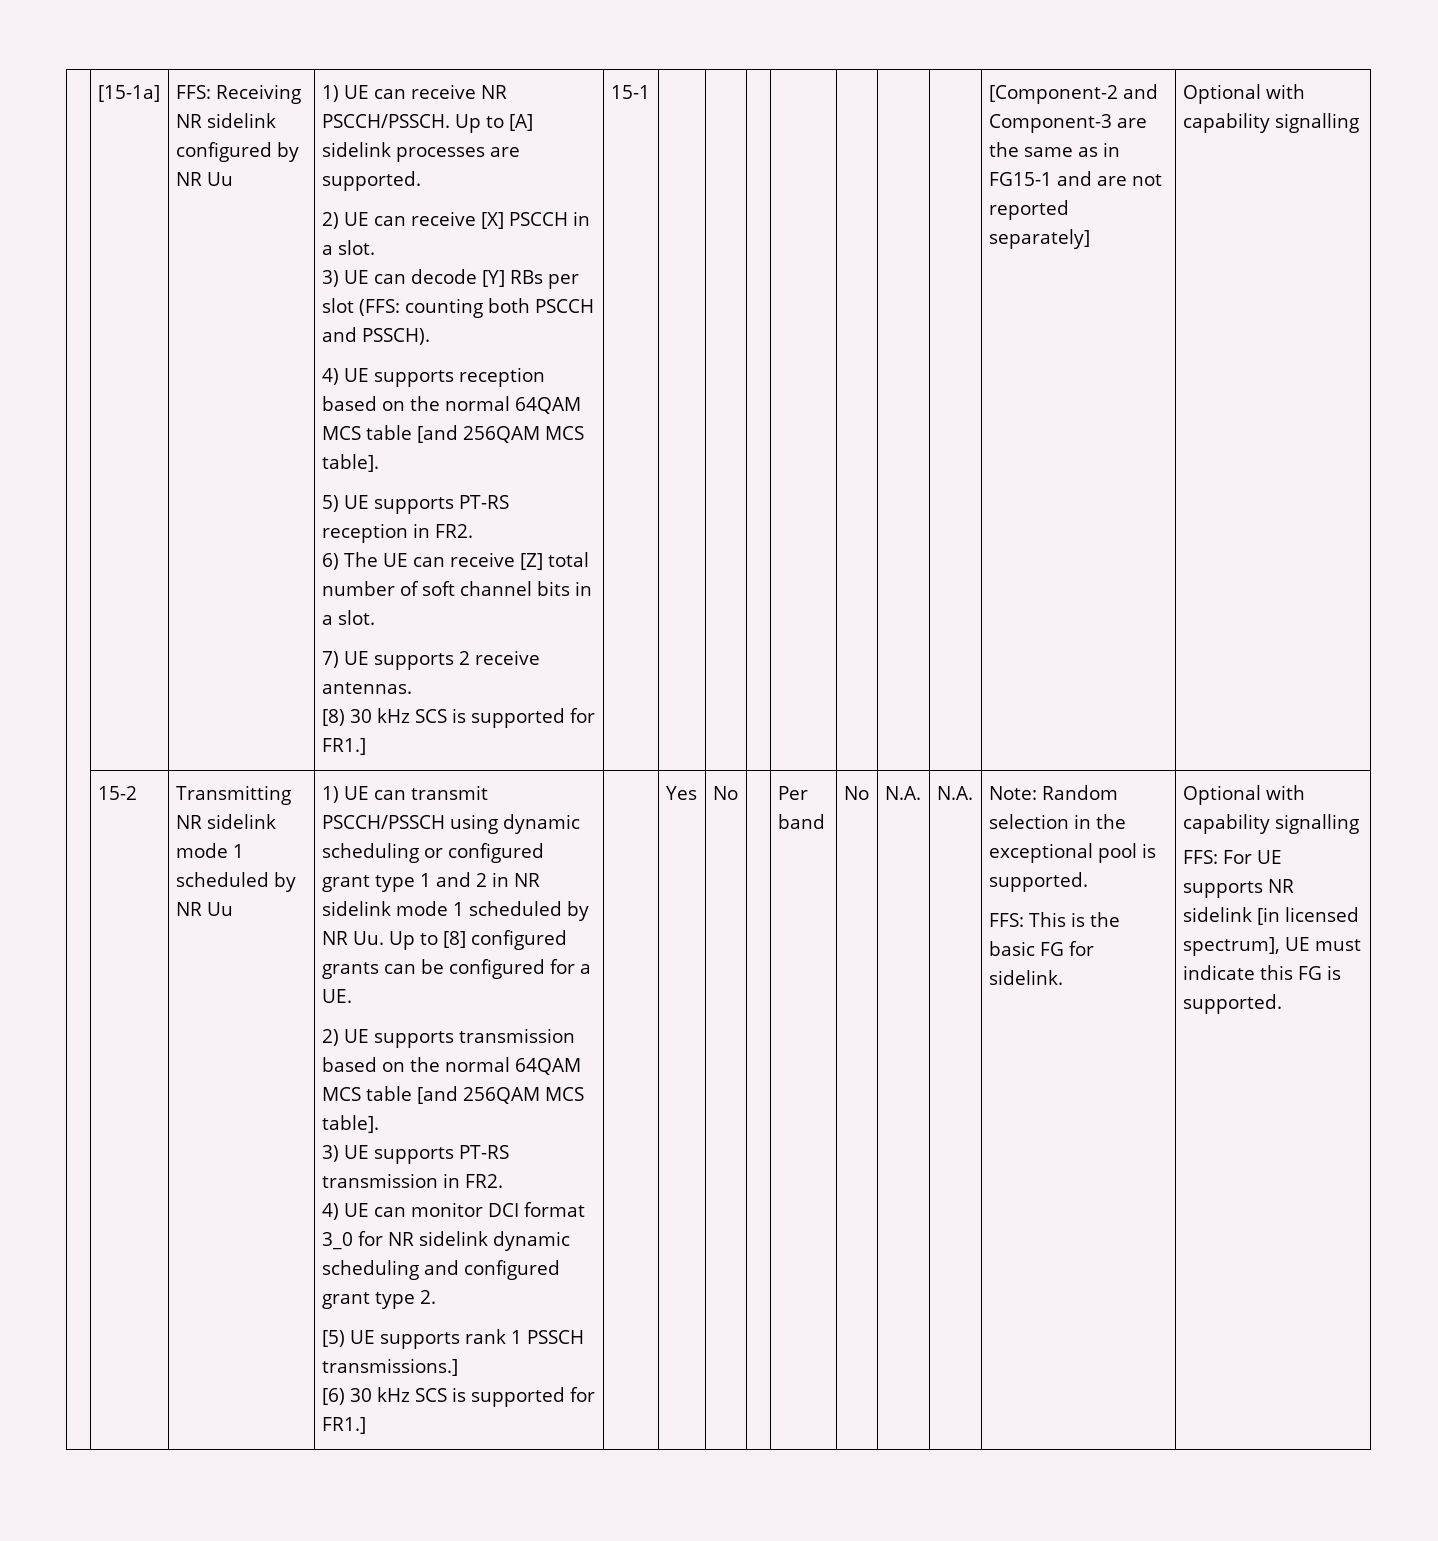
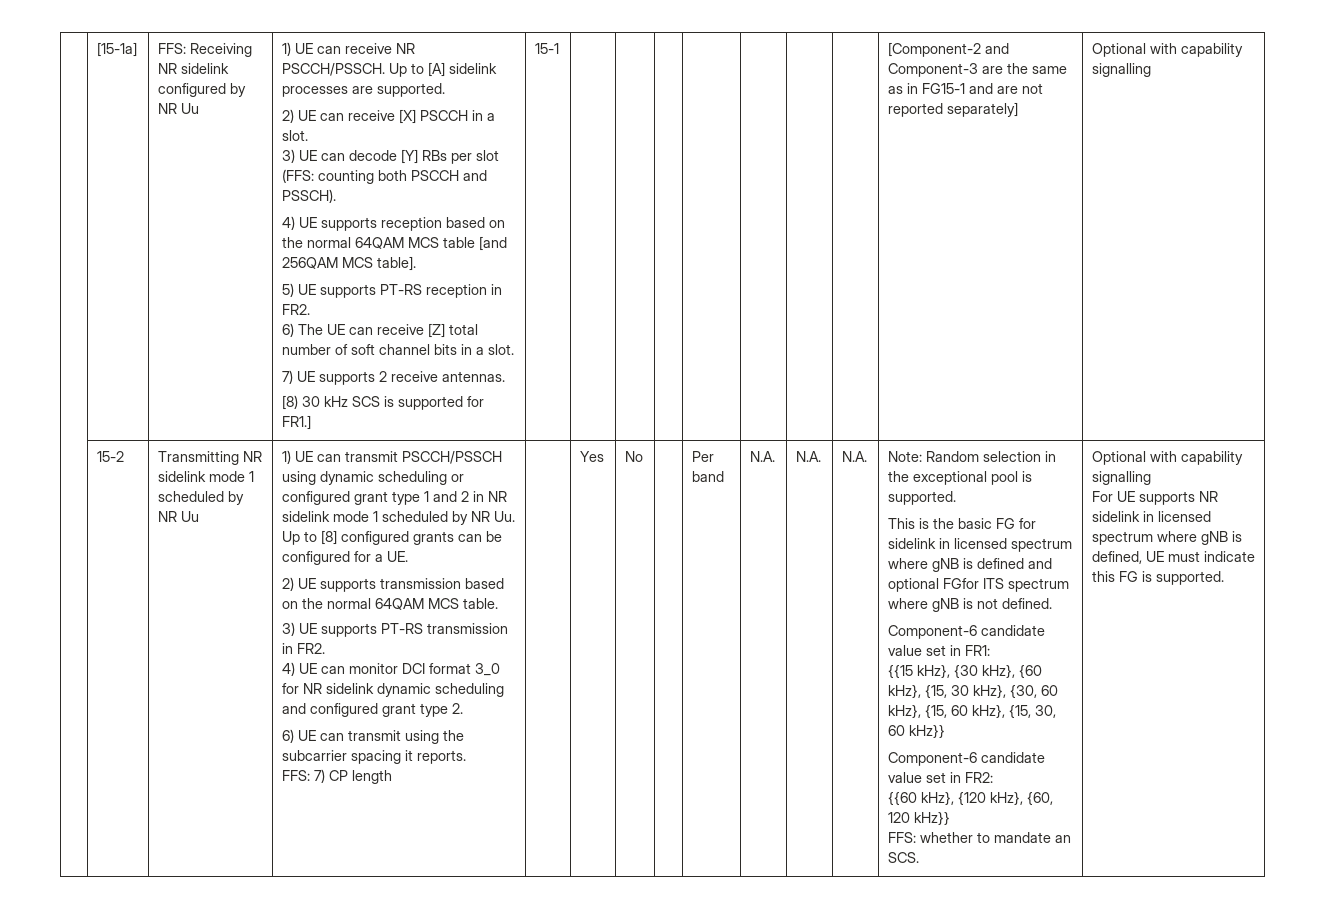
- 2) UE supports transmission based on the normal 64QAM MCS table [and 256QAM MCS table].
+ 2) UE supports transmission based on the normal 64QAM MCS table.
- [5) UE supports rank 1 PSSCH transmissions.]
- [6) 30 kHz SCS is supported for FR1.]
+ 6) UE can transmit using the subcarrier spacing it reports.
+ FFS: 7) CP length
- Per band | No
+ Per band | N.A.
- FFS: This is the basic FG for sidelink. | Optional with capability signalling
- FFS: For UE supports NR sidelink [in licensed spectrum], UE must indicate this FG is supported.
+ This is the basic FG for sidelink in licensed spectrum where gNB is defined and optional FGfor ITS spectrum where gNB is not defined.
+ Component-6 candidate value set in FR1:
+ {{15 kHz}, {30 kHz}, {60 kHz}, {15, 30 kHz}, {30, 60 kHz}, {15, 60 kHz}, {15, 30, 60 kHz}}
+ Component-6 candidate value set in FR2:
+ {{60 kHz}, {120 kHz}, {60, 120 kHz}}
+ FFS: whether to mandate an SCS. | Optional with capability signalling
+ For UE supports NR sidelink in licensed spectrum where gNB is defined, UE must indicate this FG is supported.

